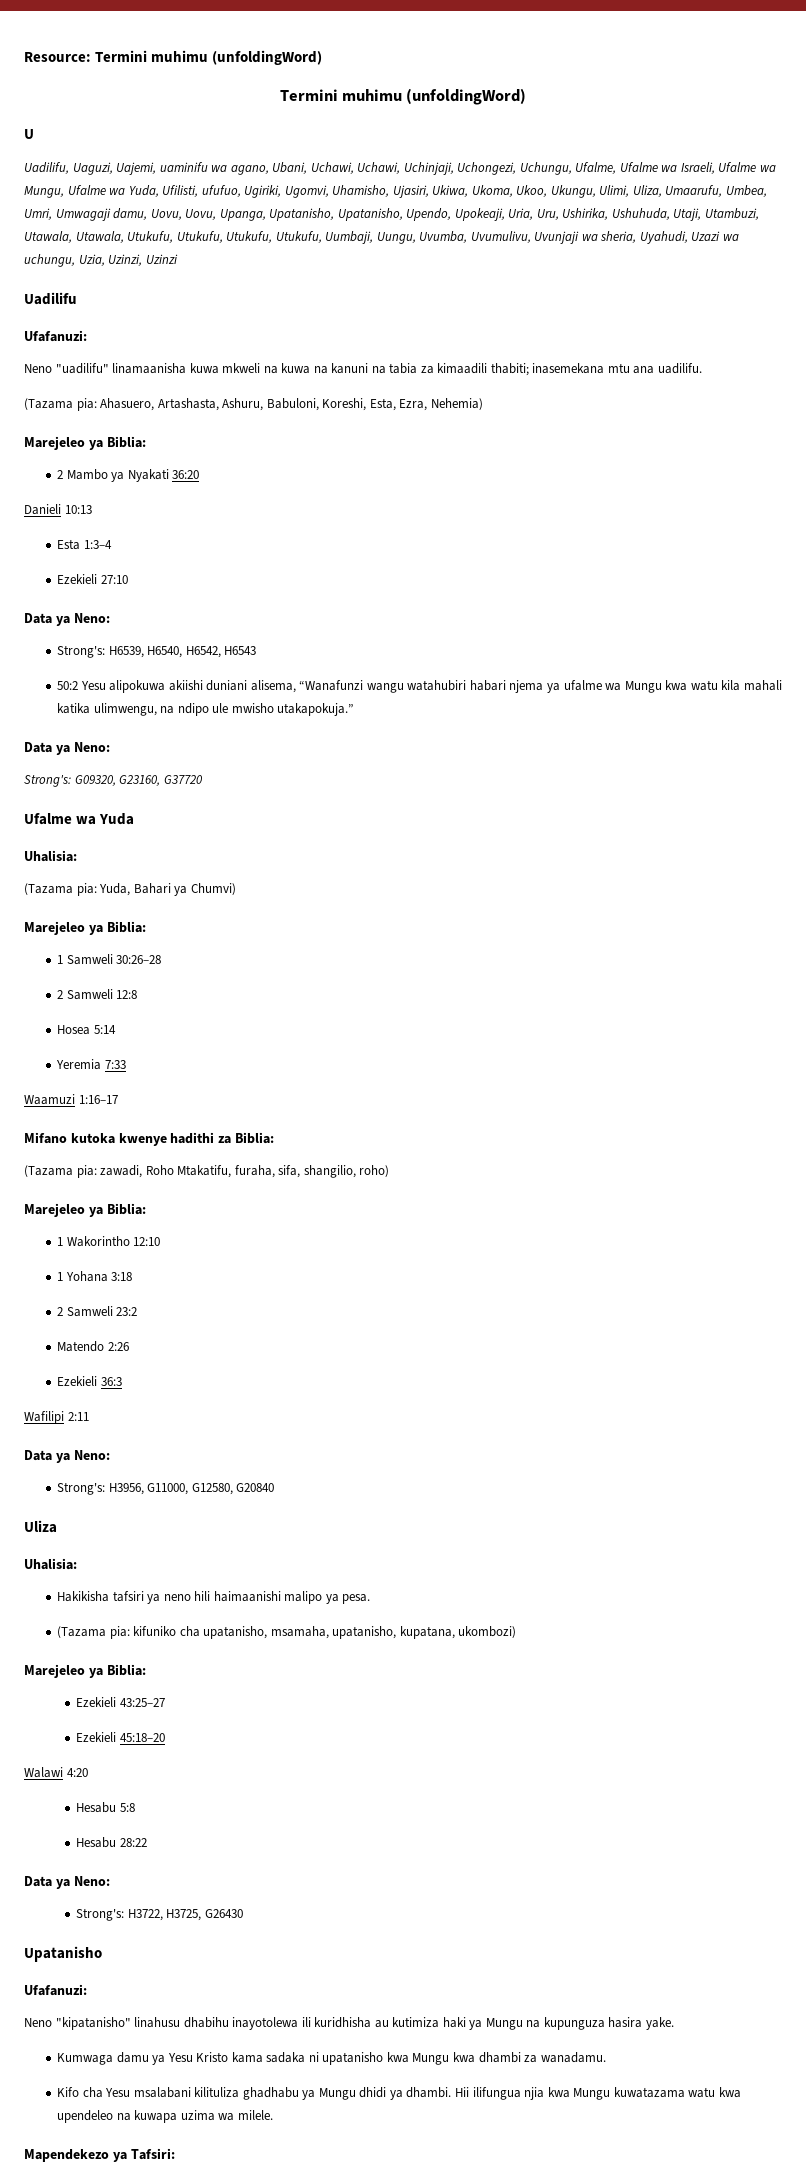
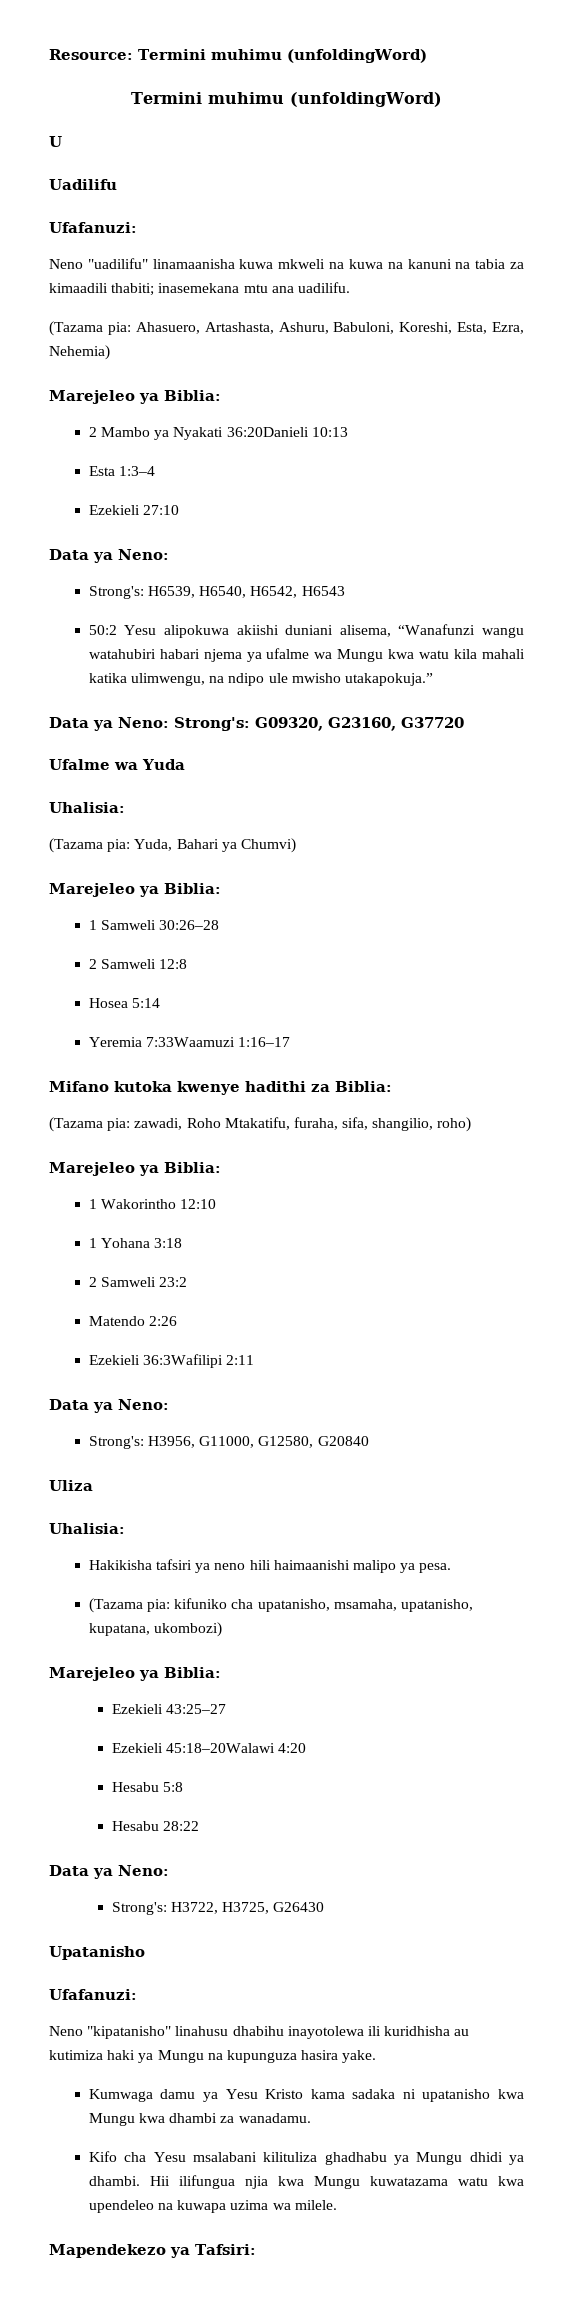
- Uadilifu, Uaguzi, Uajemi, uaminifu wa agano, Ubani, Uchawi, Uchawi, Uchinjaji, Uchongezi, Uchungu, Ufalme, Ufalme wa Israeli, Ufalme wa Mungu, Ufalme wa Yuda, Ufilisti, ufufuo, Ugiriki, Ugomvi, Uhamisho, Ujasiri, Ukiwa, Ukoma, Ukoo, Ukungu, Ulimi, Uliza, Umaarufu, Umbea, Umri, Umwagaji damu, Uovu, Uovu, Upanga, Upatanisho, Upatanisho, Upendo, Upokeaji, Uria, Uru, Ushirika, Ushuhuda, Utaji, Utambuzi, Utawala, Utawala, Utukufu, Utukufu, Utukufu, Utukufu, Uumbaji, Uungu, Uvumba, Uvumulivu, Uvunjaji wa sheria, Uyahudi, Uzazi wa uchungu, Uzia, Uzinzi, Uzinzi
- 2 Mambo ya Nyakati 36:20
- Danieli 10:13
+ 2 Mambo ya Nyakati 36:20Danieli 10:13
  50:2 Yesu alipokuwa akiishi duniani alisema, “Wanafunzi wangu watahubiri habari njema ya ufalme wa Mungu kwa watu kila mahali katika ulimwengu, na ndipo ule mwisho utakapokuja.”
- Data ya Neno:
- Strong's: G09320, G23160, G37720
+ Data ya Neno: Strong's: G09320, G23160, G37720
- Yeremia 7:33
- Waamuzi 1:16–17
+ Yeremia 7:33Waamuzi 1:16–17
- Ezekieli 36:3
- Wafilipi 2:11
+ Ezekieli 36:3Wafilipi 2:11
- Ezekieli 45:18–20
- Walawi 4:20
+ Ezekieli 45:18–20Walawi 4:20

